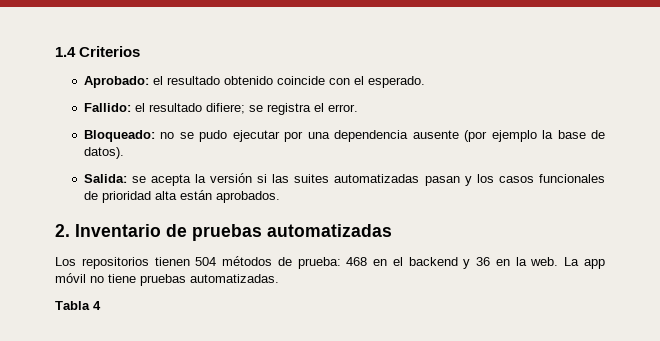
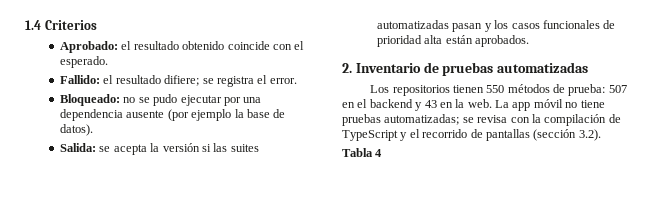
- Los repositorios tienen 504 métodos de prueba: 468 en el backend y 36 en la web.
+ Los repositorios tienen 550 métodos de prueba: 507 en el backend y 43 en la web.
- La app móvil no tiene pruebas automatizadas.
+ La app móvil no tiene pruebas automatizadas; se revisa con la compilación de TypeScript y el recorrido de pantallas (sección 3.2).

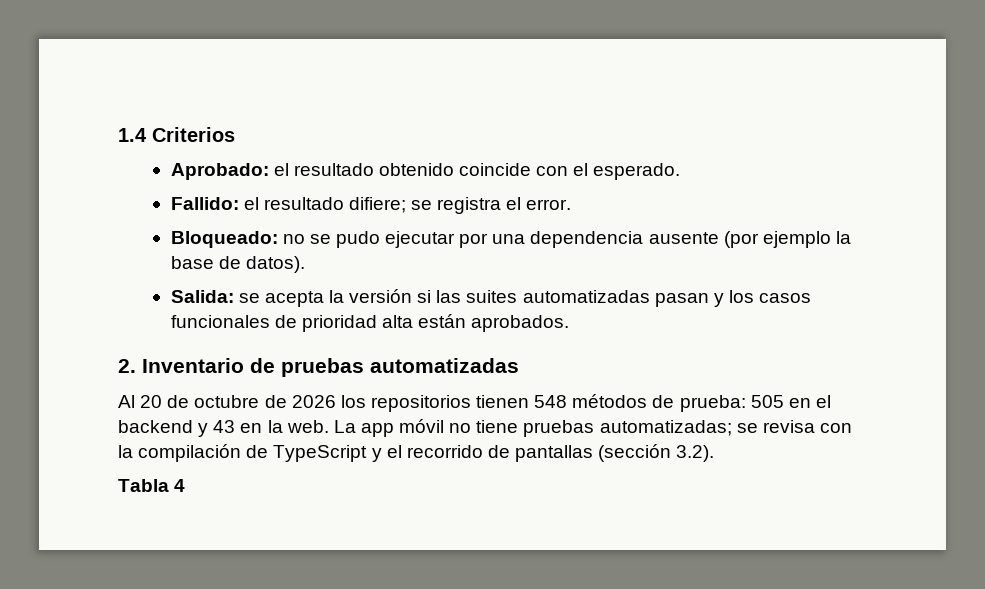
- Los repositorios tienen 550 métodos de prueba: 507 en el backend y 43 en la web.
+ Al 20 de octubre de 2026 los repositorios tienen 548 métodos de prueba: 505 en el backend y 43 en la web.

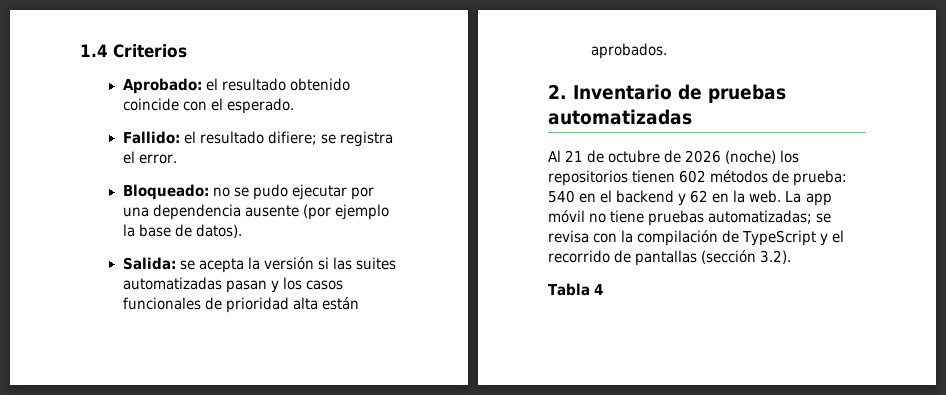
- Al 20 de octubre de 2026 los repositorios tienen 548 métodos de prueba: 505 en el backend y 43 en la web.
+ Al 21 de octubre de 2026 (noche) los repositorios tienen 602 métodos de prueba: 540 en el backend y 62 en la web.

